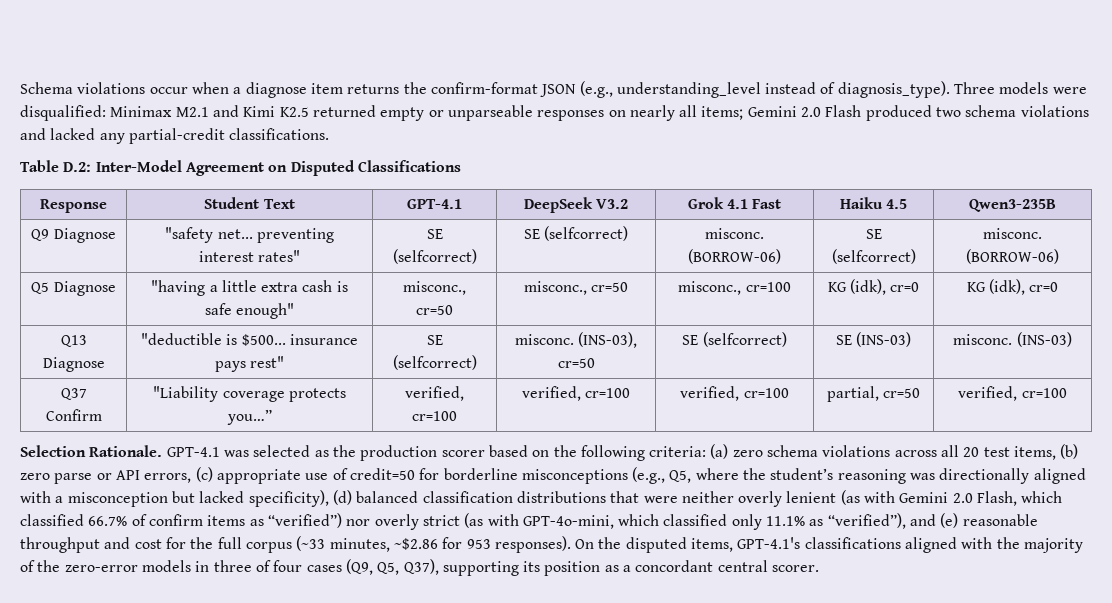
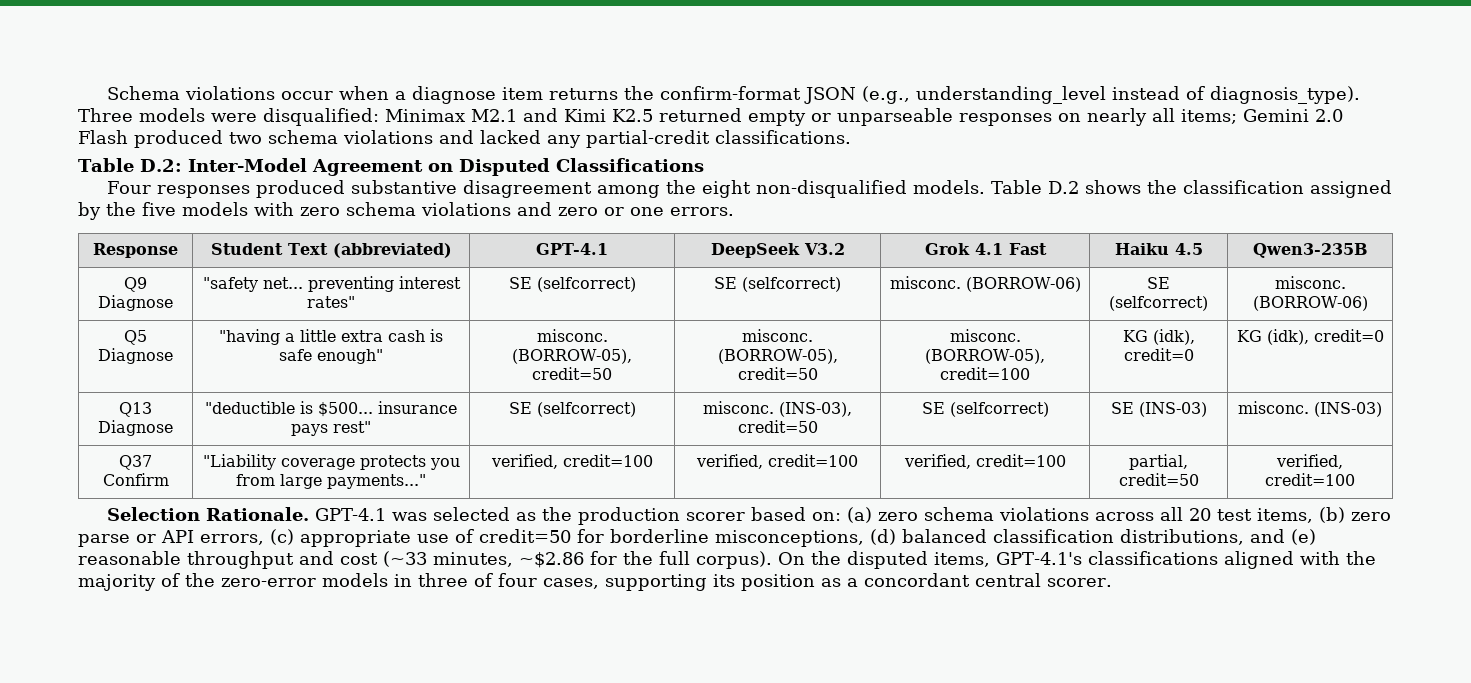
+ Four responses produced substantive disagreement among the eight non-disqualified models. Table D.2 shows the classification assigned by the five models with zero schema violations and zero or one errors.
- Response | Student Text | GPT-4.1 | DeepSeek V3.2 | Grok 4.1 Fast | Haiku 4.5 | Qwen3-235B
+ Response | Student Text (abbreviated) | GPT-4.1 | DeepSeek V3.2 | Grok 4.1 Fast | Haiku 4.5 | Qwen3-235B
- Q5 Diagnose | "having a little extra cash is safe enough" | misconc., cr=50 | misconc., cr=50 | misconc., cr=100 | KG (idk), cr=0 | KG (idk), cr=0
+ Q5 Diagnose | "having a little extra cash is safe enough" | misconc. (BORROW-05), credit=50 | misconc. (BORROW-05), credit=50 | misconc. (BORROW-05), credit=100 | KG (idk), credit=0 | KG (idk), credit=0
- Q13 Diagnose | "deductible is $500... insurance pays rest" | SE (selfcorrect) | misconc. (INS-03), cr=50 | SE (selfcorrect) | SE (INS-03) | misconc. (INS-03)
+ Q13 Diagnose | "deductible is $500... insurance pays rest" | SE (selfcorrect) | misconc. (INS-03), credit=50 | SE (selfcorrect) | SE (INS-03) | misconc. (INS-03)
- Q37 Confirm | "Liability coverage protects you…” | verified, cr=100 | verified, cr=100 | verified, cr=100 | partial, cr=50 | verified, cr=100
+ Q37 Confirm | "Liability coverage protects you from large payments..." | verified, credit=100 | verified, credit=100 | verified, credit=100 | partial, credit=50 | verified, credit=100
- GPT-4.1 was selected as the production scorer based on the following criteria: (a) zero schema violations across all 20 test items, (b) zero parse or API errors, (c) appropriate use of credit=50 for borderline misconceptions (e.g., Q5, where the student’s reasoning was directionally aligned with a misconception but lacked specificity), (d) balanced classification distributions that were neither overly lenient (as with Gemini 2.0 Flash, which classified 66.7% of confirm items as “verified”) nor overly strict (as with GPT-4o-mini, which classified only 11.1% as “verified”), and (e) reasonable throughput and cost for the full corpus (~33 minutes, ~$2.86 for 953 responses).
+ GPT-4.1 was selected as the production scorer based on: (a) zero schema violations across all 20 test items, (b) zero parse or API errors, (c) appropriate use of credit=50 for borderline misconceptions, (d) balanced classification distributions, and (e) reasonable throughput and cost (~33 minutes, ~$2.86 for the full corpus).
- On the disputed items, GPT-4.1's classifications aligned with the majority of the zero-error models in three of four cases (Q9, Q5, Q37), supporting its position as a concordant central scorer.
+ On the disputed items, GPT-4.1's classifications aligned with the majority of the zero-error models in three of four cases, supporting its position as a concordant central scorer.

